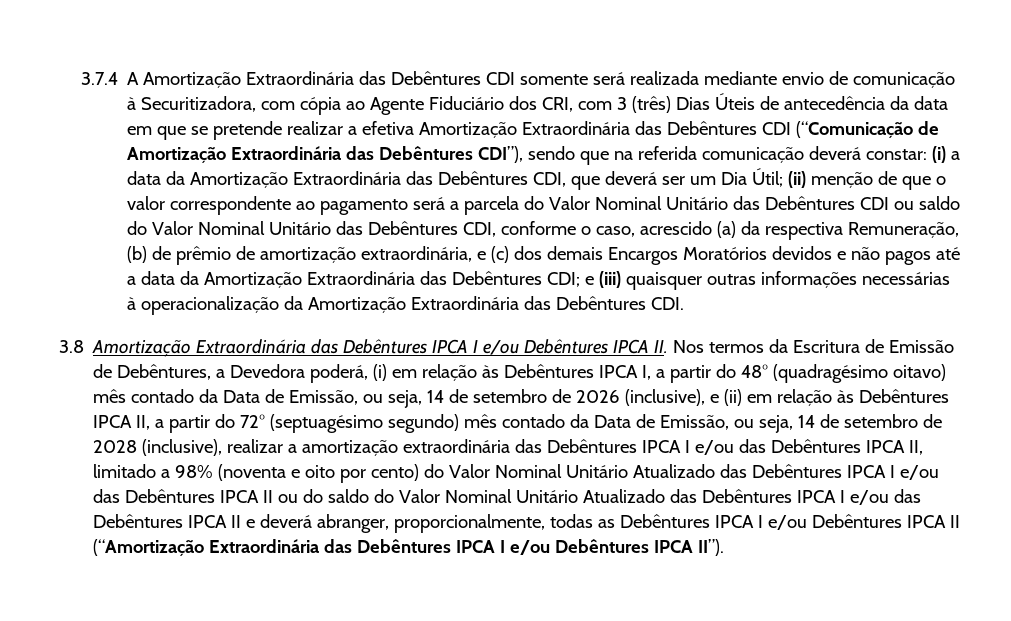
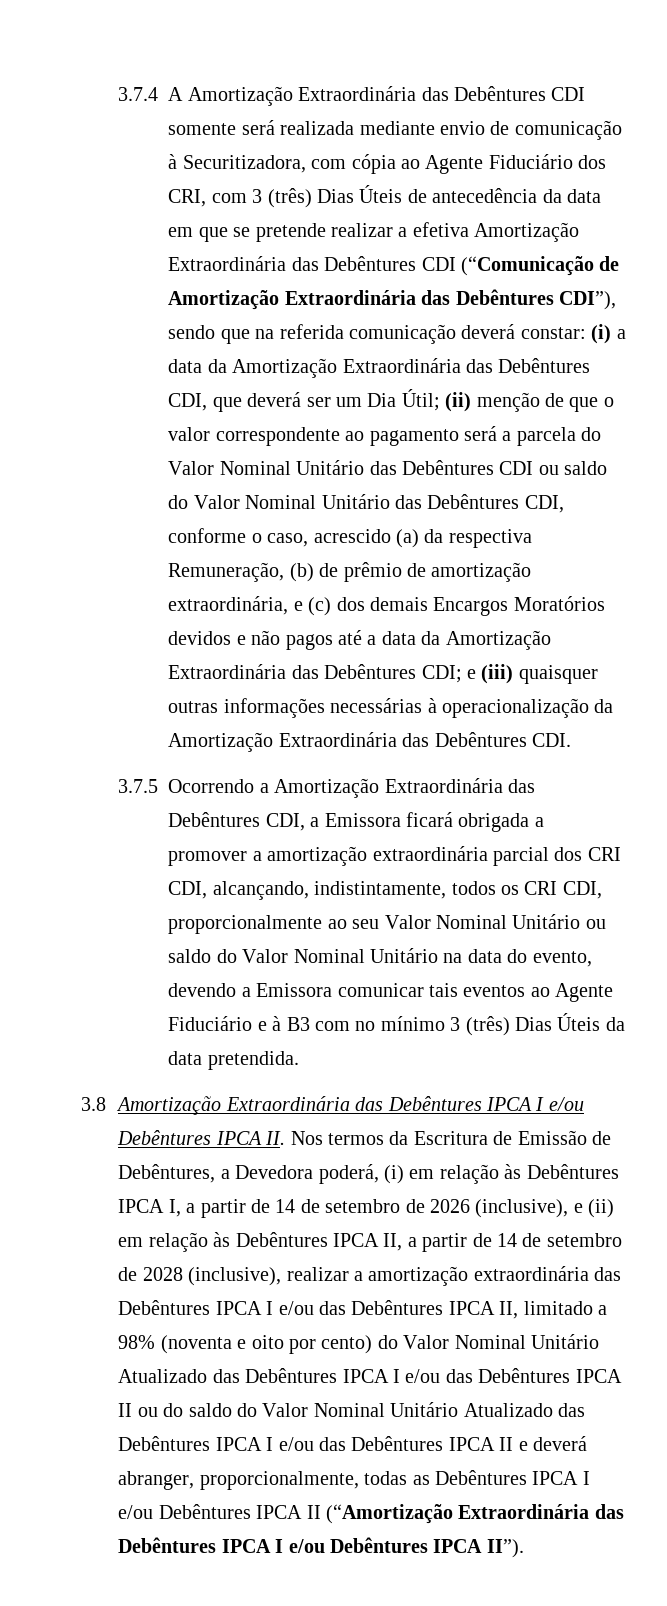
+ 3.7.5 Ocorrendo a Amortização Extraordinária das Debêntures CDI, a Emissora ficará obrigada a promover a amortização extraordinária parcial dos CRI CDI, alcançando, indistintamente, todos os CRI CDI, proporcionalmente ao seu Valor Nominal Unitário ou saldo do Valor Nominal Unitário na data do evento, devendo a Emissora comunicar tais eventos ao Agente Fiduciário e à B3 com no mínimo 3 (três) Dias Úteis da data pretendida.
- 3.8 Amortização Extraordinária das Debêntures IPCA I e/ou Debêntures IPCA II. Nos termos da Escritura de Emissão de Debêntures, a Devedora poderá, (i) em relação às Debêntures IPCA I, a partir do 48° (quadragésimo oitavo) mês contado da Data de Emissão, ou seja, 14 de setembro de 2026 (inclusive), e (ii) em relação às Debêntures IPCA II, a partir do 72° (septuagésimo segundo) mês contado da Data de Emissão, ou seja, 14 de setembro de 2028 (inclusive), realizar a amortização extraordinária das Debêntures IPCA I e/ou das Debêntures IPCA II, limitado a 98% (noventa e oito por cento) do Valor Nominal Unitário Atualizado das Debêntures IPCA I e/ou das Debêntures IPCA II ou do saldo do Valor Nominal Unitário Atualizado das Debêntures IPCA I e/ou das Debêntures IPCA II e deverá abranger, proporcionalmente, todas as Debêntures IPCA I e/ou Debêntures IPCA II (“Amortização Extraordinária das Debêntures IPCA I e/ou Debêntures IPCA II”).
+ 3.8 Amortização Extraordinária das Debêntures IPCA I e/ou Debêntures IPCA II. Nos termos da Escritura de Emissão de Debêntures, a Devedora poderá, (i) em relação às Debêntures IPCA I, a partir de 14 de setembro de 2026 (inclusive), e (ii) em relação às Debêntures IPCA II, a partir de 14 de setembro de 2028 (inclusive), realizar a amortização extraordinária das Debêntures IPCA I e/ou das Debêntures IPCA II, limitado a 98% (noventa e oito por cento) do Valor Nominal Unitário Atualizado das Debêntures IPCA I e/ou das Debêntures IPCA II ou do saldo do Valor Nominal Unitário Atualizado das Debêntures IPCA I e/ou das Debêntures IPCA II e deverá abranger, proporcionalmente, todas as Debêntures IPCA I e/ou Debêntures IPCA II (“Amortização Extraordinária das Debêntures IPCA I e/ou Debêntures IPCA II”).

